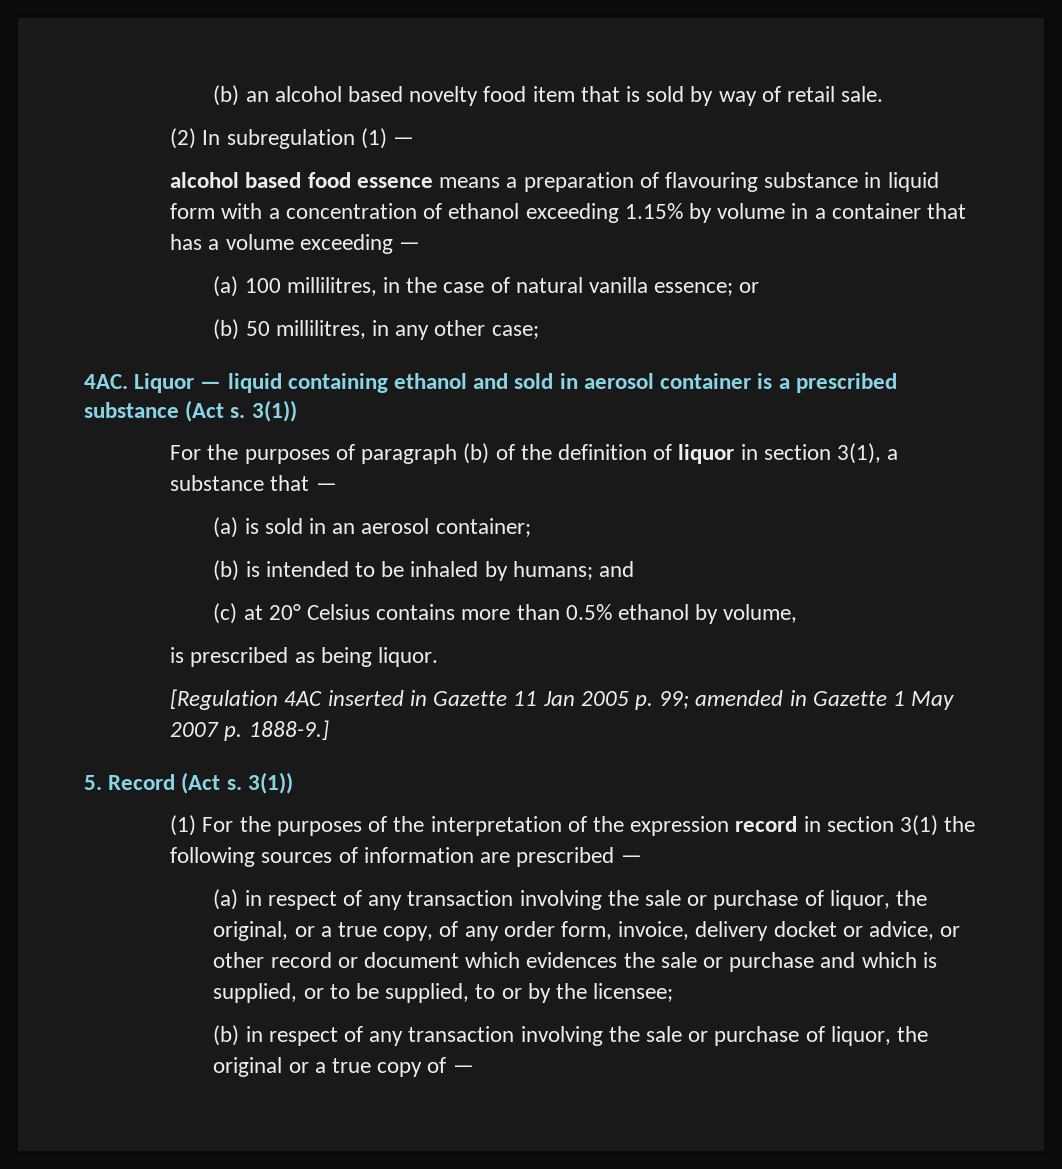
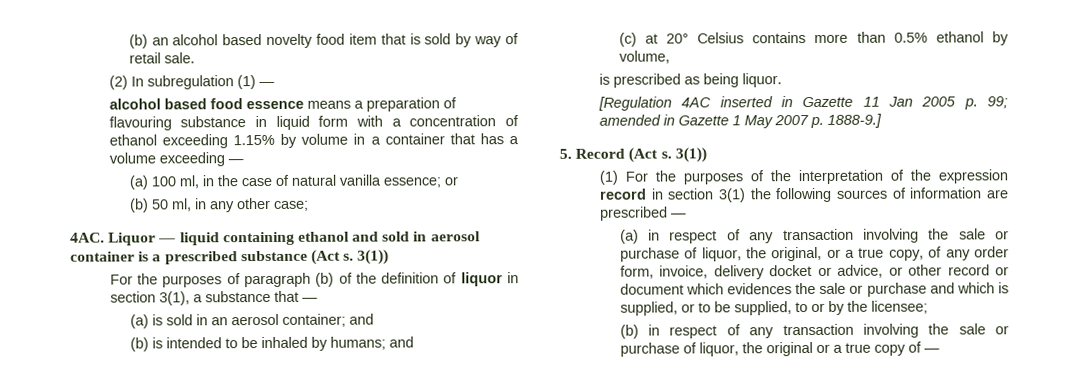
- (a) 100 millilitres, in the case of natural vanilla essence; or
+ (a) 100 ml, in the case of natural vanilla essence; or
- (b) 50 millilitres, in any other case;
+ (b) 50 ml, in any other case;
- (a) is sold in an aerosol container;
+ (a) is sold in an aerosol container; and

